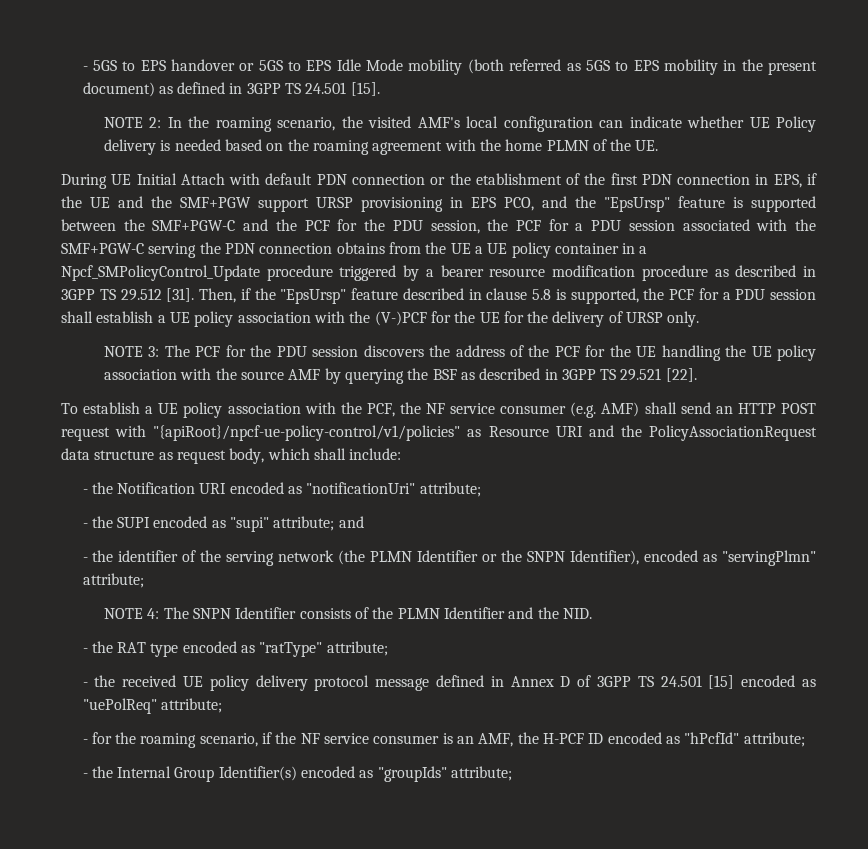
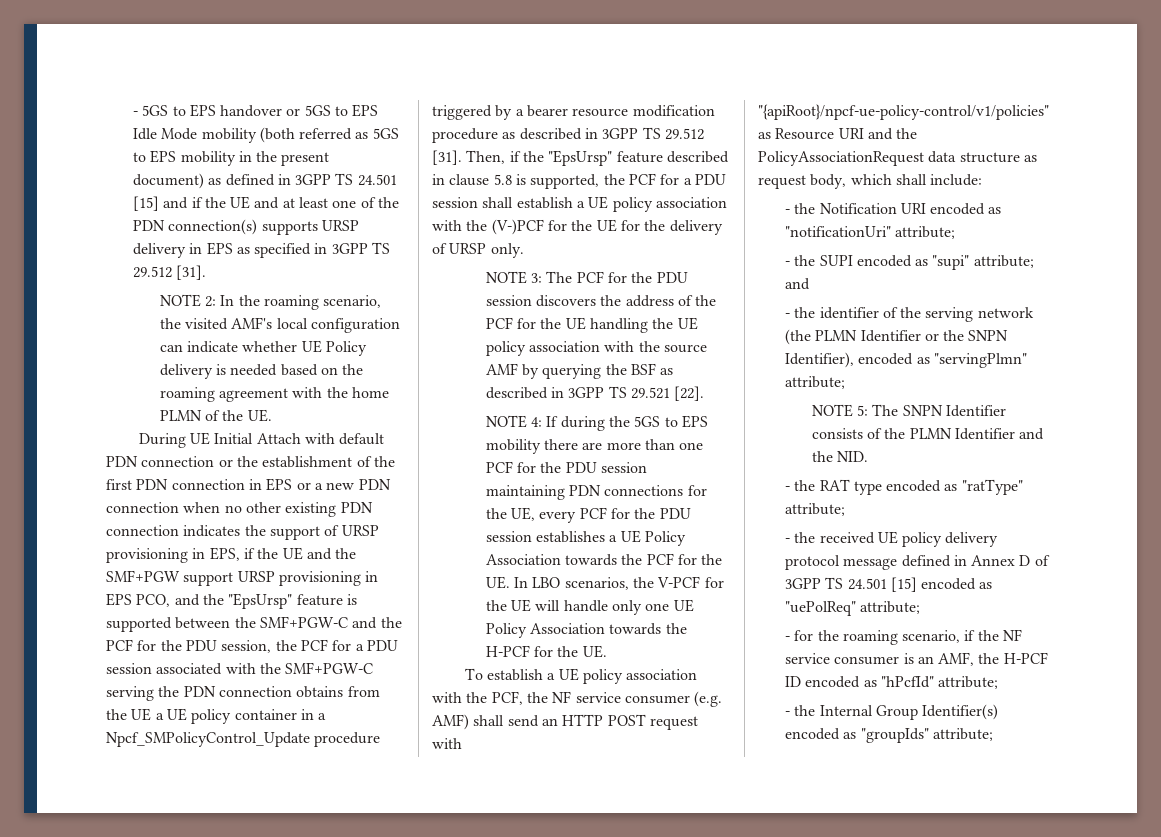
- - 5GS to EPS handover or 5GS to EPS Idle Mode mobility (both referred as 5GS to EPS mobility in the present document) as defined in 3GPP TS 24.501 [15].
+ - 5GS to EPS handover or 5GS to EPS Idle Mode mobility (both referred as 5GS to EPS mobility in the present document) as defined in 3GPP TS 24.501 [15] and if the UE and at least one of the PDN connection(s) supports URSP delivery in EPS as specified in 3GPP TS 29.512 [31].
- During UE Initial Attach with default PDN connection or the etablishment of the first PDN connection in EPS, if the UE and the SMF+PGW support URSP provisioning in EPS PCO, and the "EpsUrsp" feature is supported between the SMF+PGW-C and the PCF for the PDU session, the PCF for a PDU session associated with the SMF+PGW-C serving the PDN connection obtains from the UE a UE policy container in a Npcf_SMPolicyControl_Update procedure triggered by a bearer resource modification procedure as described in 3GPP TS 29.512 [31].
+ During UE Initial Attach with default PDN connection or the establishment of the first PDN connection in EPS or a new PDN connection when no other existing PDN connection indicates the support of URSP provisioning in EPS, if the UE and the SMF+PGW support URSP provisioning in EPS PCO, and the "EpsUrsp" feature is supported between the SMF+PGW-C and the PCF for the PDU session, the PCF for a PDU session associated with the SMF+PGW-C serving the PDN connection obtains from the UE a UE policy container in a Npcf_SMPolicyControl_Update procedure triggered by a bearer resource modification procedure as described in 3GPP TS 29.512 [31].
+ NOTE 4: If during the 5GS to EPS mobility there are more than one PCF for the PDU session maintaining PDN connections for the UE, every PCF for the PDU session establishes a UE Policy Association towards the PCF for the UE. In LBO scenarios, the V-PCF for the UE will handle only one UE Policy Association towards the H-PCF for the UE.
- NOTE 4: The SNPN Identifier consists of the PLMN Identifier and the NID.
+ NOTE 5: The SNPN Identifier consists of the PLMN Identifier and the NID.

